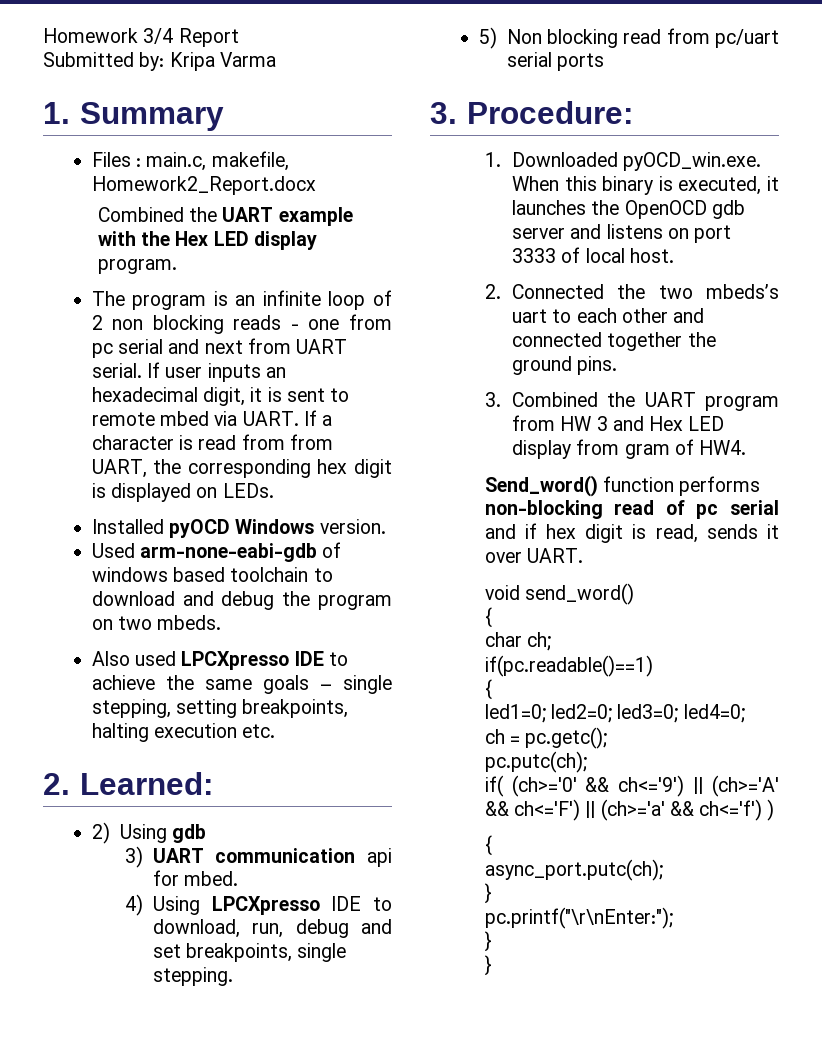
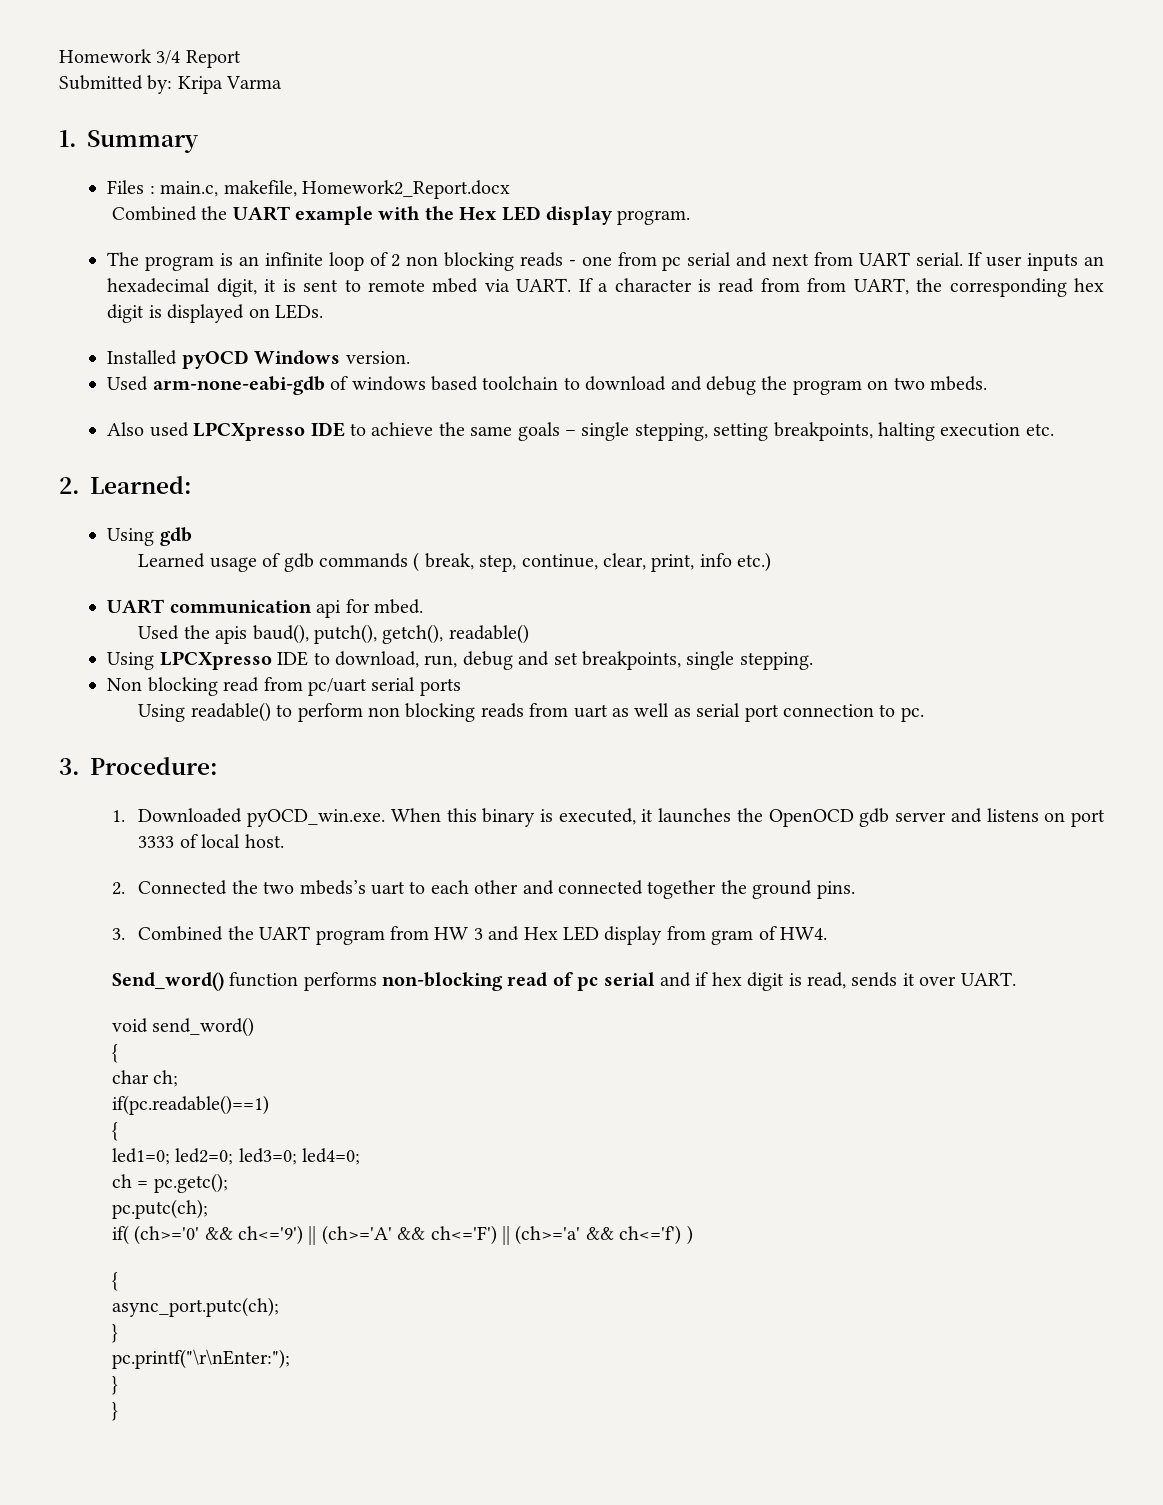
- 2) Using gdb
+ Using gdb
- 3) UART communication api for mbed.
+ Learned usage of gdb commands ( break, step, continue, clear, print, info etc.)
+ UART communication api for mbed.
- 4) Using LPCXpresso IDE to download, run, debug and set breakpoints, single stepping.
+ Used the apis baud(), putch(), getch(), readable()
+ Using LPCXpresso IDE to download, run, debug and set breakpoints, single stepping.
- 5) Non blocking read from pc/uart serial ports
+ Non blocking read from pc/uart serial ports
+ Using readable() to perform non blocking reads from uart as well as serial port connection to pc.

